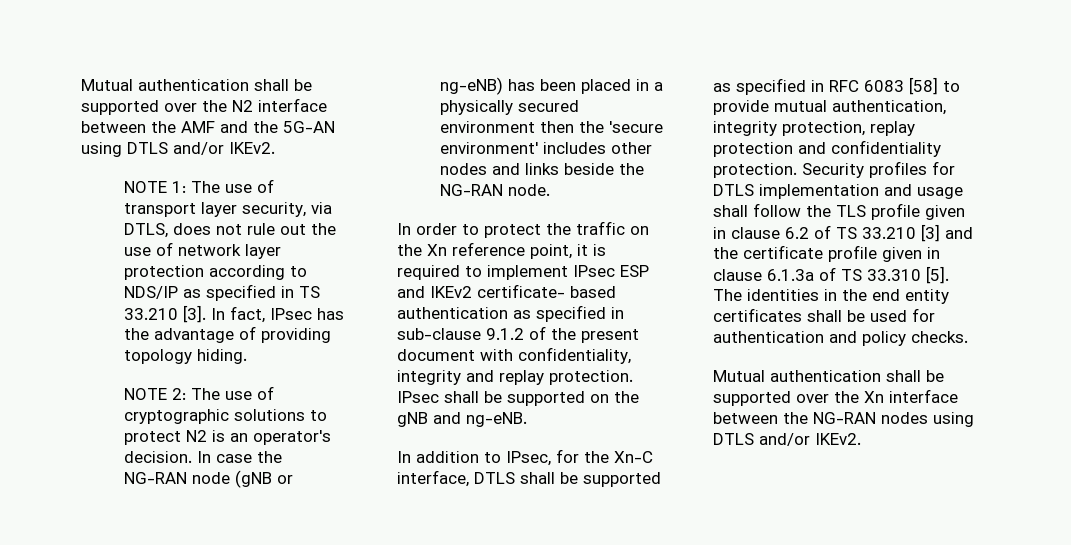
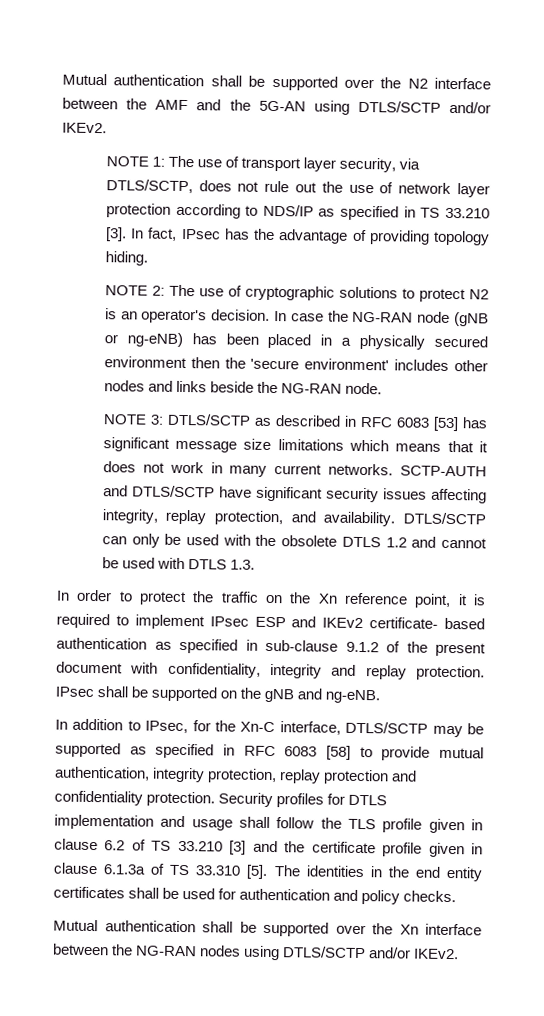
- Mutual authentication shall be supported over the N2 interface between the AMF and the 5G-AN using DTLS and/or IKEv2.
+ Mutual authentication shall be supported over the N2 interface between the AMF and the 5G-AN using DTLS/SCTP and/or IKEv2.
- NOTE 1: The use of transport layer security, via DTLS, does not rule out the use of network layer protection according to NDS/IP as specified in TS 33.210 [3].
+ NOTE 1: The use of transport layer security, via DTLS/SCTP, does not rule out the use of network layer protection according to NDS/IP as specified in TS 33.210 [3].
+ NOTE 3: DTLS/SCTP as described in RFC 6083 [53] has significant message size limitations which means that it does not work in many current networks. SCTP-AUTH and DTLS/SCTP have significant security issues affecting integrity, replay protection, and availability. DTLS/SCTP can only be used with the obsolete DTLS 1.2 and cannot be used with DTLS 1.3.
- In addition to IPsec, for the Xn-C interface, DTLS shall be supported as specified in RFC 6083 [58] to provide mutual authentication, integrity protection, replay protection and confidentiality protection.
+ In addition to IPsec, for the Xn-C interface, DTLS/SCTP may be supported as specified in RFC 6083 [58] to provide mutual authentication, integrity protection, replay protection and confidentiality protection.
- Mutual authentication shall be supported over the Xn interface between the NG-RAN nodes using DTLS and/or IKEv2.
+ Mutual authentication shall be supported over the Xn interface between the NG-RAN nodes using DTLS/SCTP and/or IKEv2.

